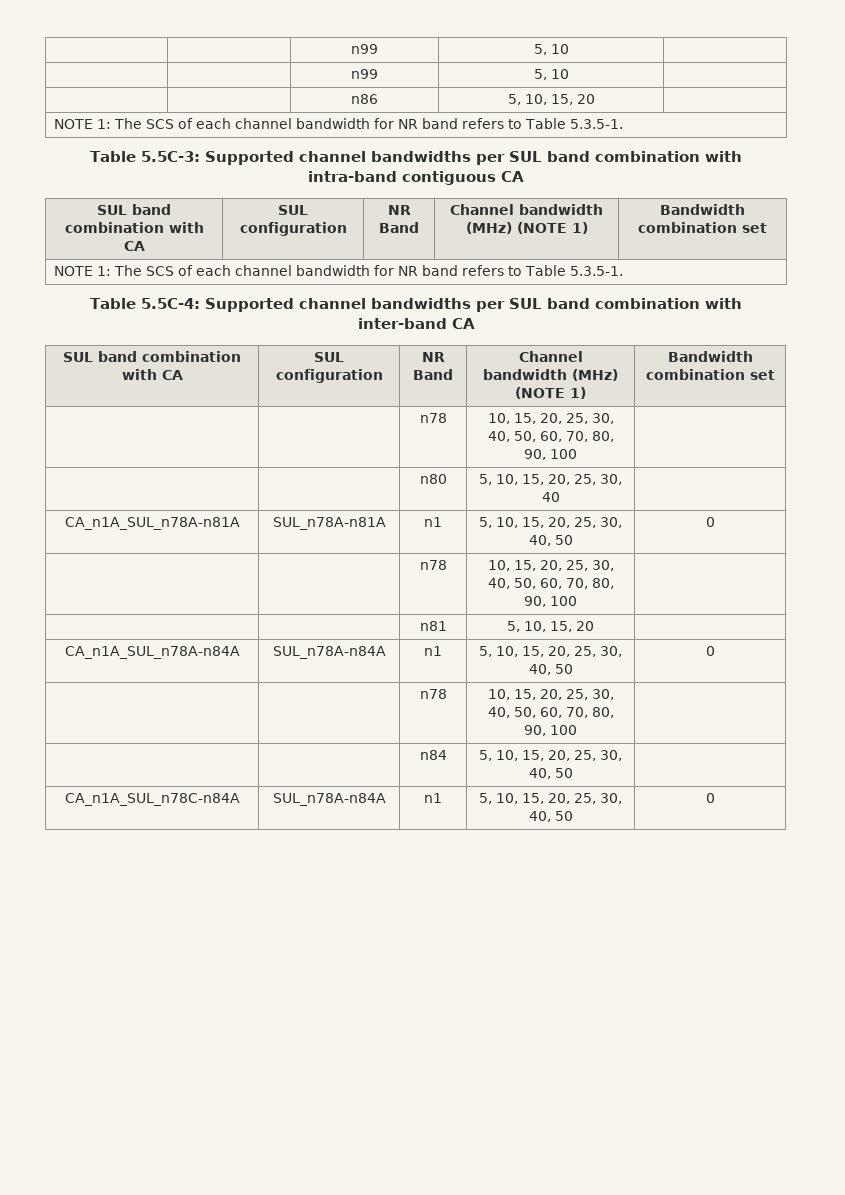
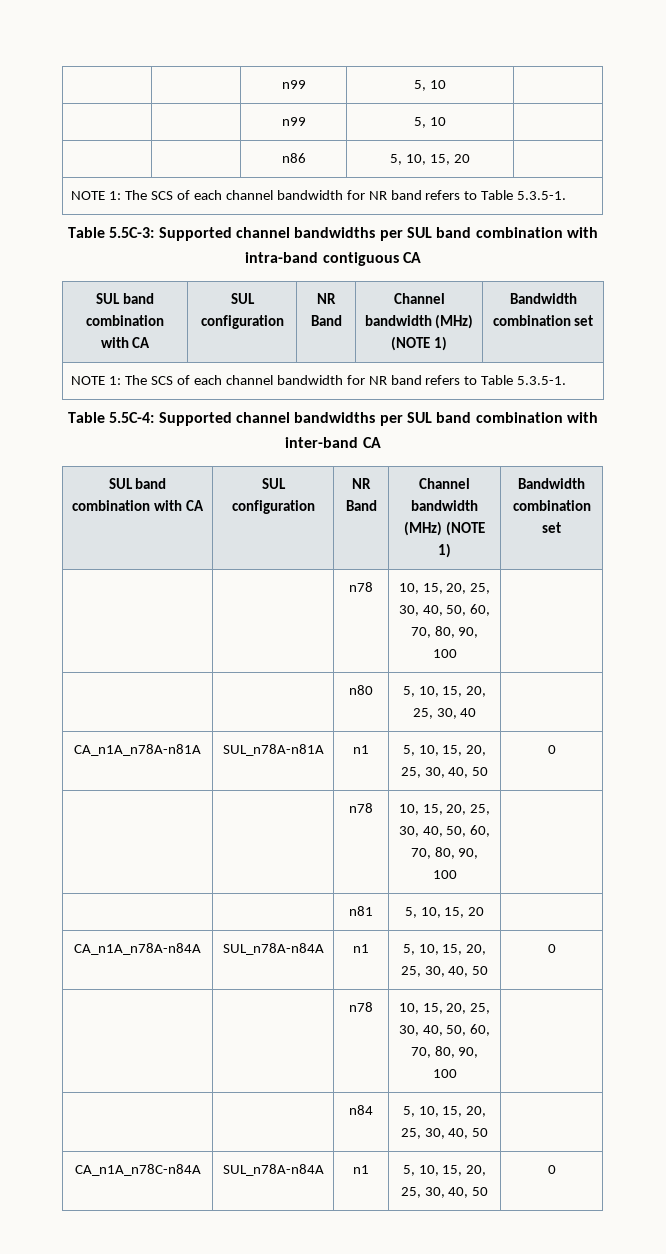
- CA_n1A_SUL_n78A-n81A | SUL_n78A-n81A | n1 | 5, 10, 15, 20, 25, 30, 40, 50 | 0
+ CA_n1A_n78A-n81A | SUL_n78A-n81A | n1 | 5, 10, 15, 20, 25, 30, 40, 50 | 0
- CA_n1A_SUL_n78A-n84A | SUL_n78A-n84A | n1 | 5, 10, 15, 20, 25, 30, 40, 50 | 0
+ CA_n1A_n78A-n84A | SUL_n78A-n84A | n1 | 5, 10, 15, 20, 25, 30, 40, 50 | 0
- CA_n1A_SUL_n78C-n84A | SUL_n78A-n84A | n1 | 5, 10, 15, 20, 25, 30, 40, 50 | 0
+ CA_n1A_n78C-n84A | SUL_n78A-n84A | n1 | 5, 10, 15, 20, 25, 30, 40, 50 | 0

